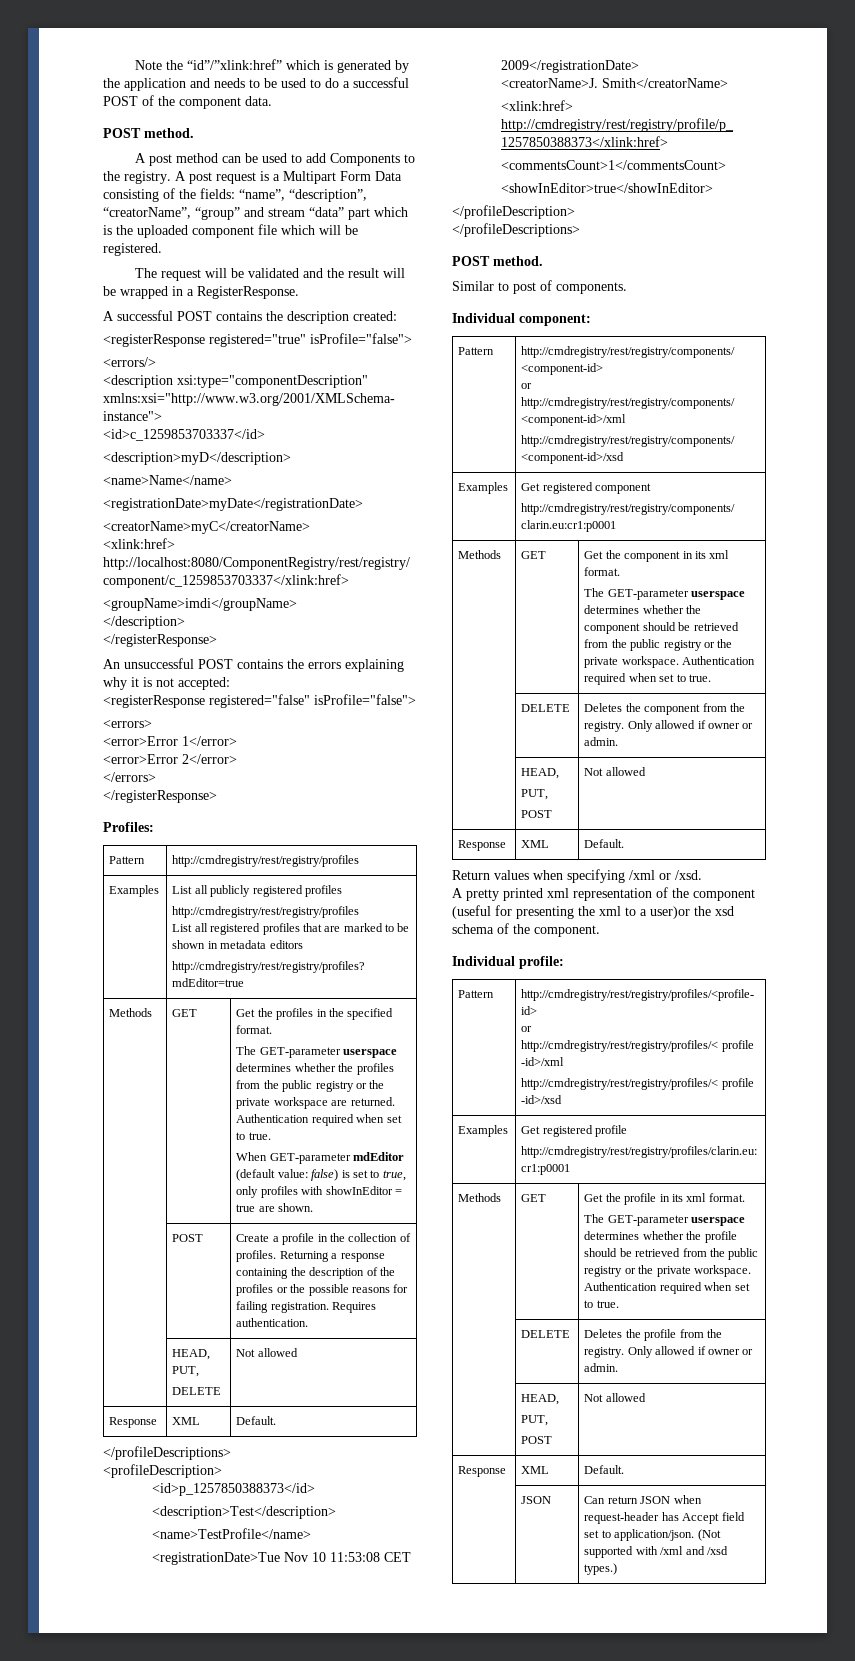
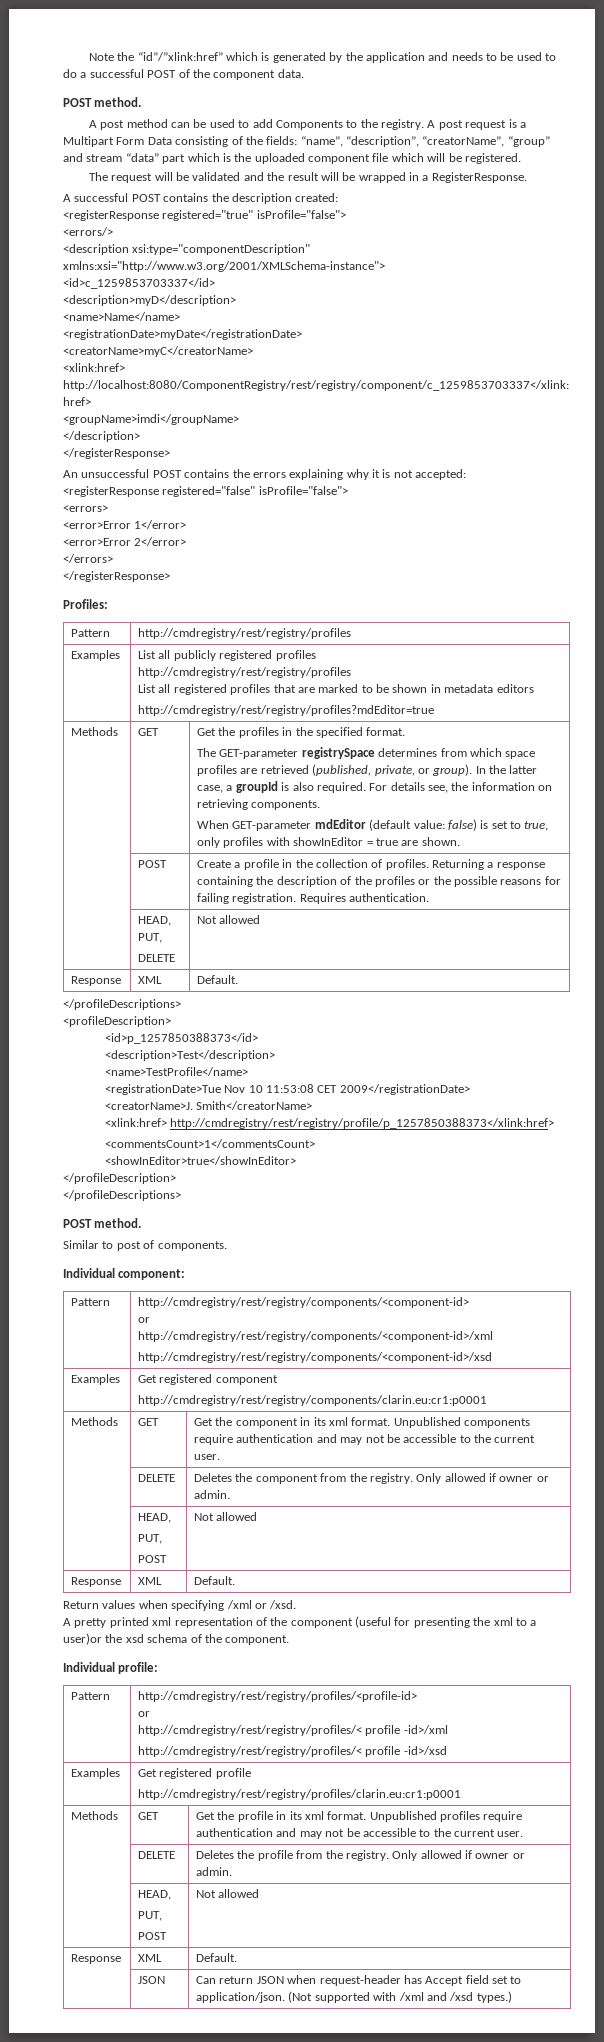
- The GET-parameter userspace determines whether the profiles from the public registry or the private workspace are returned. Authentication required when set to true.
+ The GET-parameter registrySpace determines from which space profiles are retrieved (published, private, or group). In the latter case, a groupId is also required. For details see, the information on retrieving components.
- Methods | GET | Get the component in its xml format.
- The GET-parameter userspace determines whether the component should be retrieved from the public registry or the private workspace. Authentication required when set to true.
+ Methods | GET | Get the component in its xml format. Unpublished components require authentication and may not be accessible to the current user.
- Methods | GET | Get the profile in its xml format.
- The GET-parameter userspace determines whether the profile should be retrieved from the public registry or the private workspace. Authentication required when set to true.
+ Methods | GET | Get the profile in its xml format. Unpublished profiles require authentication and may not be accessible to the current user.

